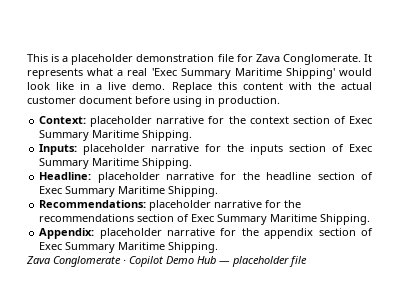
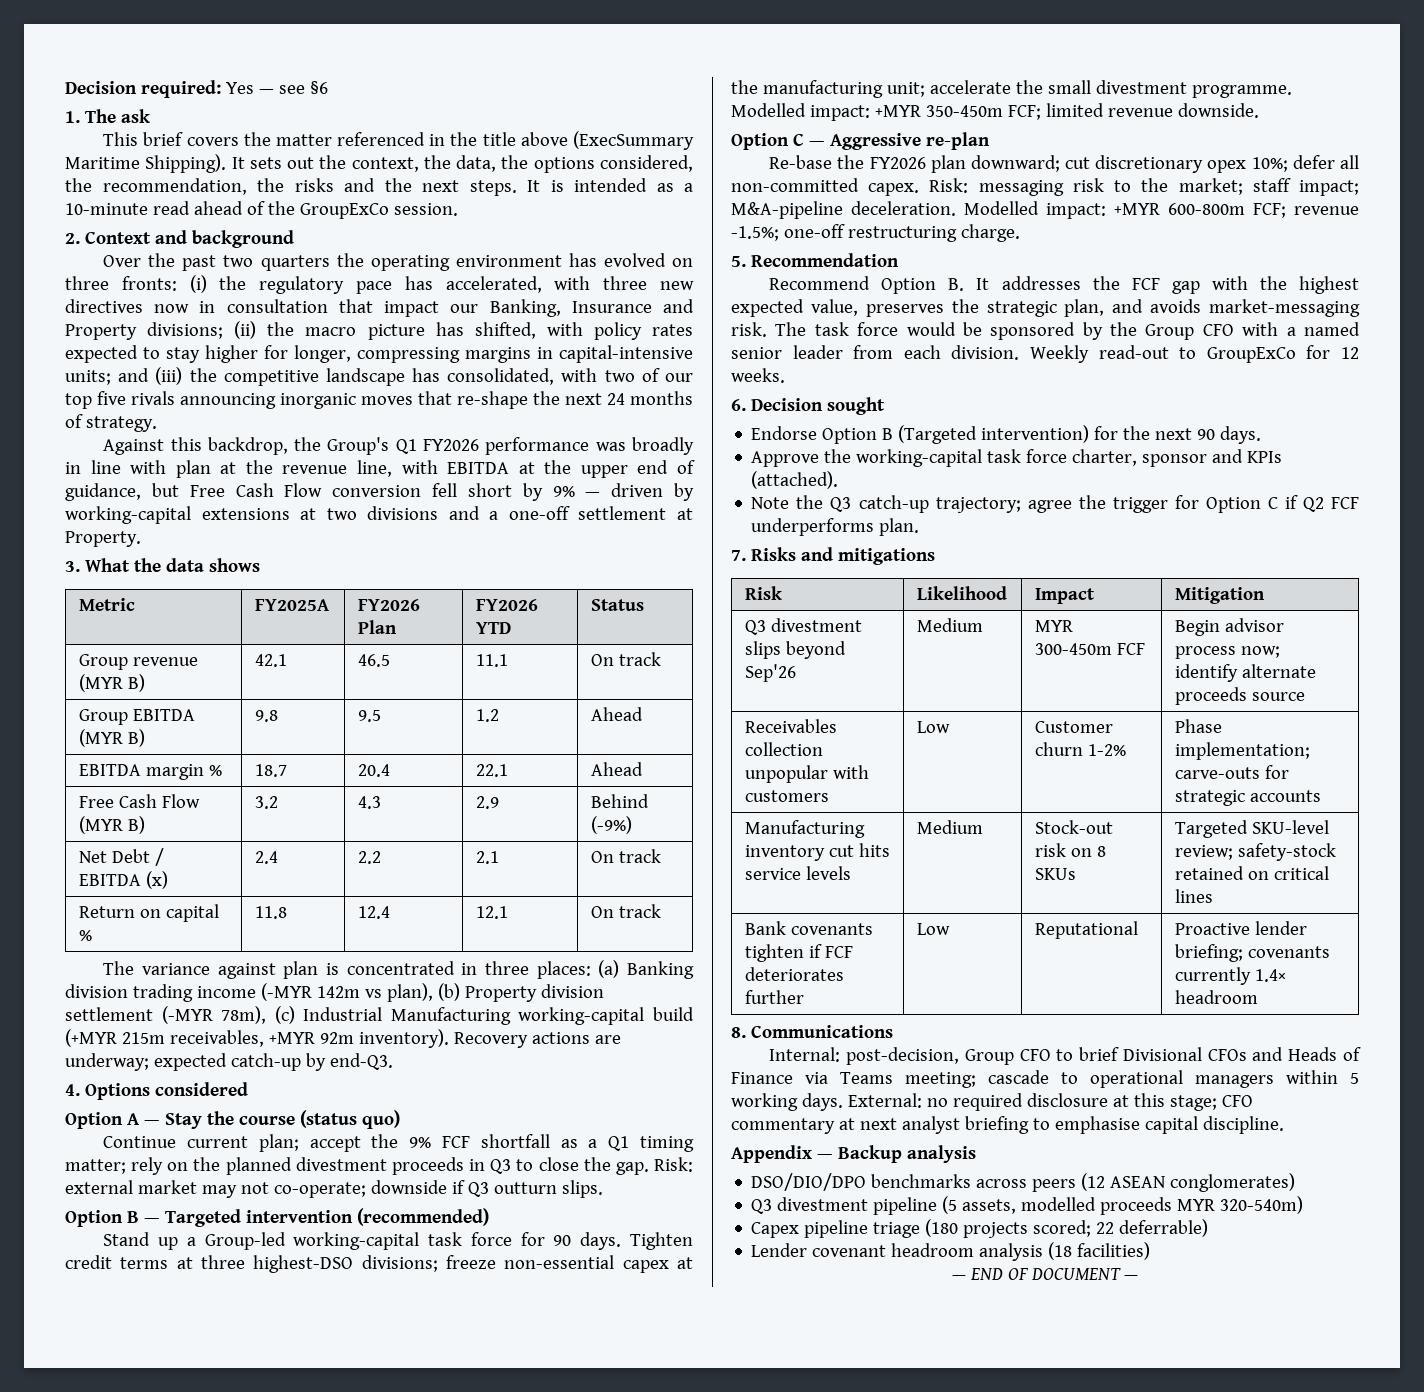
- This is a placeholder demonstration file for Zava Conglomerate. It represents what a real 'Exec Summary Maritime Shipping' would look like in a live demo. Replace this content with the actual customer document before using in production.
- Context: placeholder narrative for the context section of Exec Summary Maritime Shipping.
- Inputs: placeholder narrative for the inputs section of Exec Summary Maritime Shipping.
- Headline: placeholder narrative for the headline section of Exec Summary Maritime Shipping.
- Recommendations: placeholder narrative for the recommendations section of Exec Summary Maritime Shipping.
- Appendix: placeholder narrative for the appendix section of Exec Summary Maritime Shipping.
- Zava Conglomerate · Copilot Demo Hub — placeholder file
+ Decision required: Yes — see §6
+ 1. The ask
+ This brief covers the matter referenced in the title above (ExecSummary Maritime Shipping). It sets out the context, the data, the options considered, the recommendation, the risks and the next steps. It is intended as a 10-minute read ahead of the GroupExCo session.
+ 2. Context and background
+ Over the past two quarters the operating environment has evolved on three fronts: (i) the regulatory pace has accelerated, with three new directives now in consultation that impact our Banking, Insurance and Property divisions; (ii) the macro picture has shifted, with policy rates expected to stay higher for longer, compressing margins in capital-intensive units; and (iii) the competitive landscape has consolidated, with two of our top five rivals announcing inorganic moves that re-shape the next 24 months of strategy.
+ Against this backdrop, the Group's Q1 FY2026 performance was broadly in line with plan at the revenue line, with EBITDA at the upper end of guidance, but Free Cash Flow conversion fell short by 9% — driven by working-capital extensions at two divisions and a one-off settlement at Property.
+ 3. What the data shows
+ Metric | FY2025A | FY2026 Plan | FY2026 YTD | Status
+ Group revenue (MYR B) | 42.1 | 46.5 | 11.1 | On track
+ Group EBITDA (MYR B) | 9.8 | 9.5 | 1.2 | Ahead
+ EBITDA margin % | 18.7 | 20.4 | 22.1 | Ahead
+ Free Cash Flow (MYR B) | 3.2 | 4.3 | 2.9 | Behind (-9%)
+ Net Debt / EBITDA (x) | 2.4 | 2.2 | 2.1 | On track
+ Return on capital % | 11.8 | 12.4 | 12.1 | On track
+ The variance against plan is concentrated in three places: (a) Banking division trading income (-MYR 142m vs plan), (b) Property division settlement (-MYR 78m), (c) Industrial Manufacturing working-capital build (+MYR 215m receivables, +MYR 92m inventory). Recovery actions are underway; expected catch-up by end-Q3.
+ 4. Options considered
+ Option A — Stay the course (status quo)
+ Continue current plan; accept the 9% FCF shortfall as a Q1 timing matter; rely on the planned divestment proceeds in Q3 to close the gap. Risk: external market may not co-operate; downside if Q3 outturn slips.
+ Option B — Targeted intervention (recommended)
+ Stand up a Group-led working-capital task force for 90 days. Tighten credit terms at three highest-DSO divisions; freeze non-essential capex at the manufacturing unit; accelerate the small divestment programme. Modelled impact: +MYR 350-450m FCF; limited revenue downside.
+ Option C — Aggressive re-plan
+ Re-base the FY2026 plan downward; cut discretionary opex 10%; defer all non-committed capex. Risk: messaging risk to the market; staff impact; M&A-pipeline deceleration. Modelled impact: +MYR 600-800m FCF; revenue -1.5%; one-off restructuring charge.
+ 5. Recommendation
+ Recommend Option B. It addresses the FCF gap with the highest expected value, preserves the strategic plan, and avoids market-messaging risk. The task force would be sponsored by the Group CFO with a named senior leader from each division. Weekly read-out to GroupExCo for 12 weeks.
+ 6. Decision sought
+ Endorse Option B (Targeted intervention) for the next 90 days.
+ Approve the working-capital task force charter, sponsor and KPIs (attached).
+ Note the Q3 catch-up trajectory; agree the trigger for Option C if Q2 FCF underperforms plan.
+ 7. Risks and mitigations
+ Risk | Likelihood | Impact | Mitigation
+ Q3 divestment slips beyond Sep'26 | Medium | MYR 300-450m FCF | Begin advisor process now; identify alternate proceeds source
+ Receivables collection unpopular with customers | Low | Customer churn 1-2% | Phase implementation; carve-outs for strategic accounts
+ Manufacturing inventory cut hits service levels | Medium | Stock-out risk on 8 SKUs | Targeted SKU-level review; safety-stock retained on critical lines
+ Bank covenants tighten if FCF deteriorates further | Low | Reputational | Proactive lender briefing; covenants currently 1.4× headroom
+ 8. Communications
+ Internal: post-decision, Group CFO to brief Divisional CFOs and Heads of Finance via Teams meeting; cascade to operational managers within 5 working days. External: no required disclosure at this stage; CFO commentary at next analyst briefing to emphasise capital discipline.
+ Appendix — Backup analysis
+ DSO/DIO/DPO benchmarks across peers (12 ASEAN conglomerates)
+ Q3 divestment pipeline (5 assets, modelled proceeds MYR 320-540m)
+ Capex pipeline triage (180 projects scored; 22 deferrable)
+ Lender covenant headroom analysis (18 facilities)
+ — END OF DOCUMENT —

